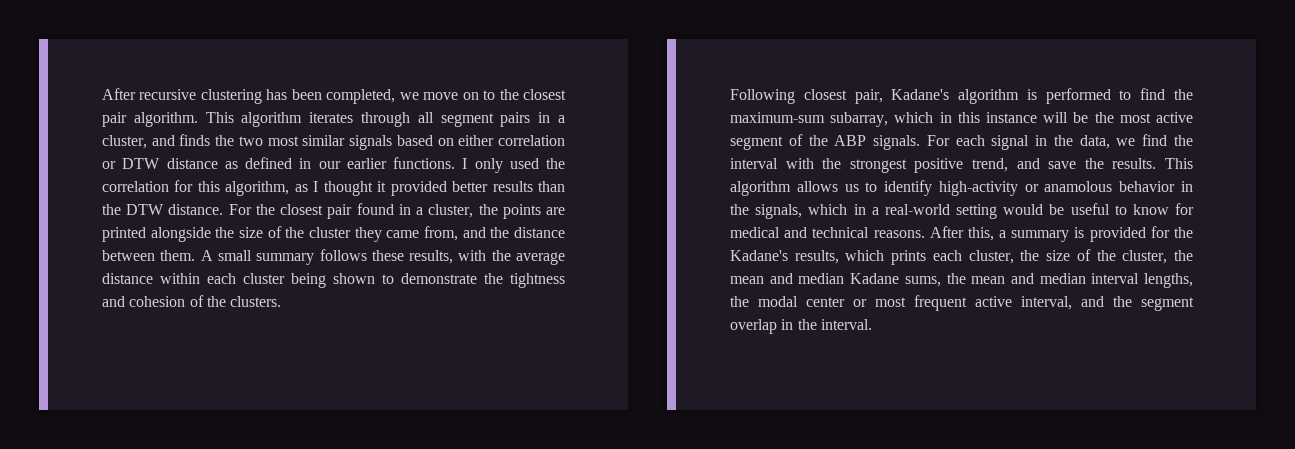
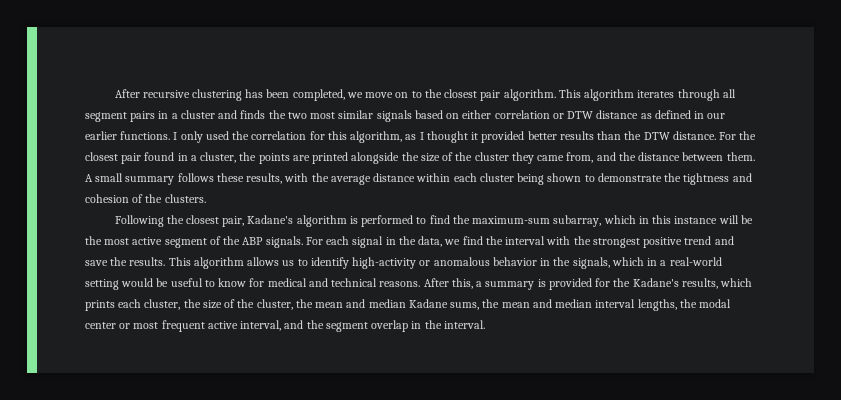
- This algorithm iterates through all segment pairs in a cluster, and finds the two most similar signals based on either correlation or DTW distance as defined in our earlier functions.
+ This algorithm iterates through all segment pairs in a cluster and finds the two most similar signals based on either correlation or DTW distance as defined in our earlier functions.
- Following closest pair, Kadane's algorithm is performed to find the maximum-sum subarray, which in this instance will be the most active segment of the ABP signals.
+ Following the closest pair, Kadane's algorithm is performed to find the maximum-sum subarray, which in this instance will be the most active segment of the ABP signals.
- For each signal in the data, we find the interval with the strongest positive trend, and save the results.
+ For each signal in the data, we find the interval with the strongest positive trend and save the results.
- This algorithm allows us to identify high-activity or anamolous behavior in the signals, which in a real-world setting would be useful to know for medical and technical reasons.
+ This algorithm allows us to identify high-activity or anomalous behavior in the signals, which in a real-world setting would be useful to know for medical and technical reasons.

